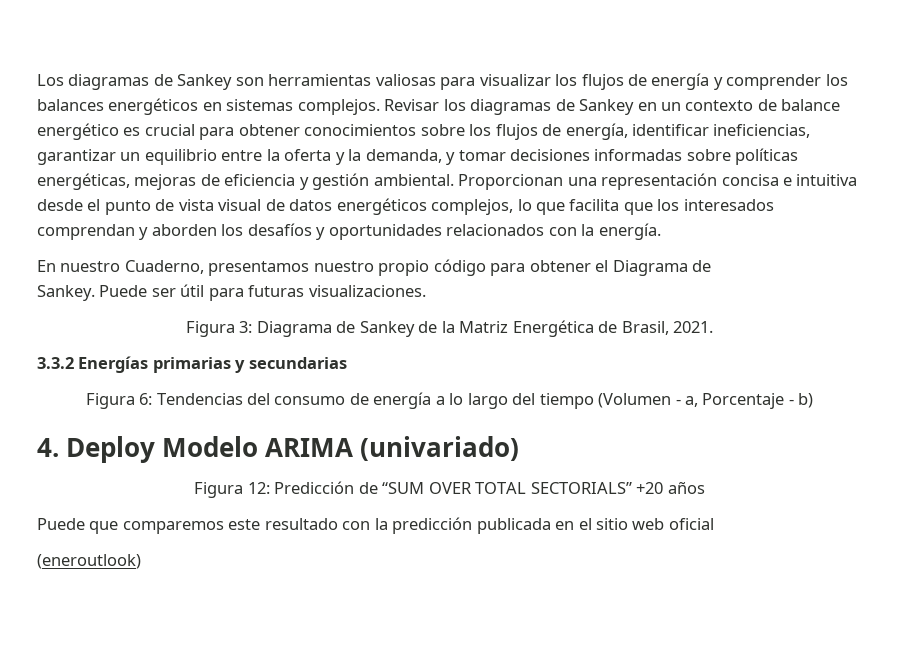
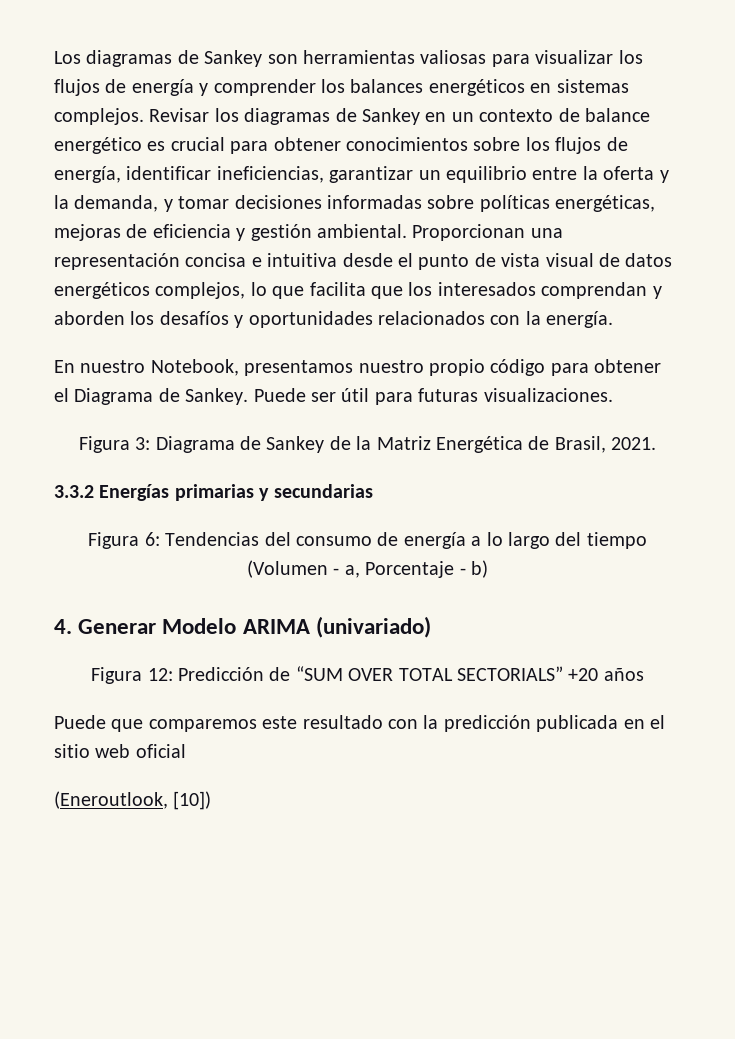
- En nuestro Cuaderno, presentamos nuestro propio código para obtener el Diagrama de
- Sankey.
+ En nuestro Notebook, presentamos nuestro propio código para obtener el Diagrama de Sankey.
- 4. Deploy Modelo ARIMA (univariado)
+ 4. Generar Modelo ARIMA (univariado)
- (eneroutlook)
+ (Eneroutlook, [10])

